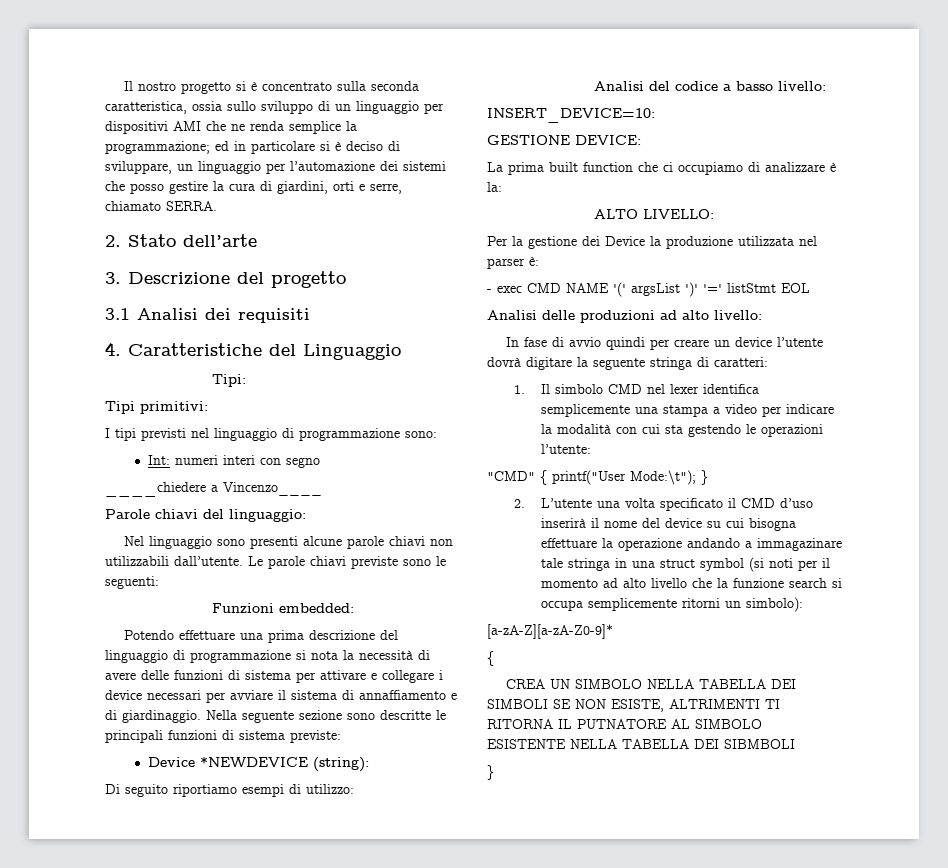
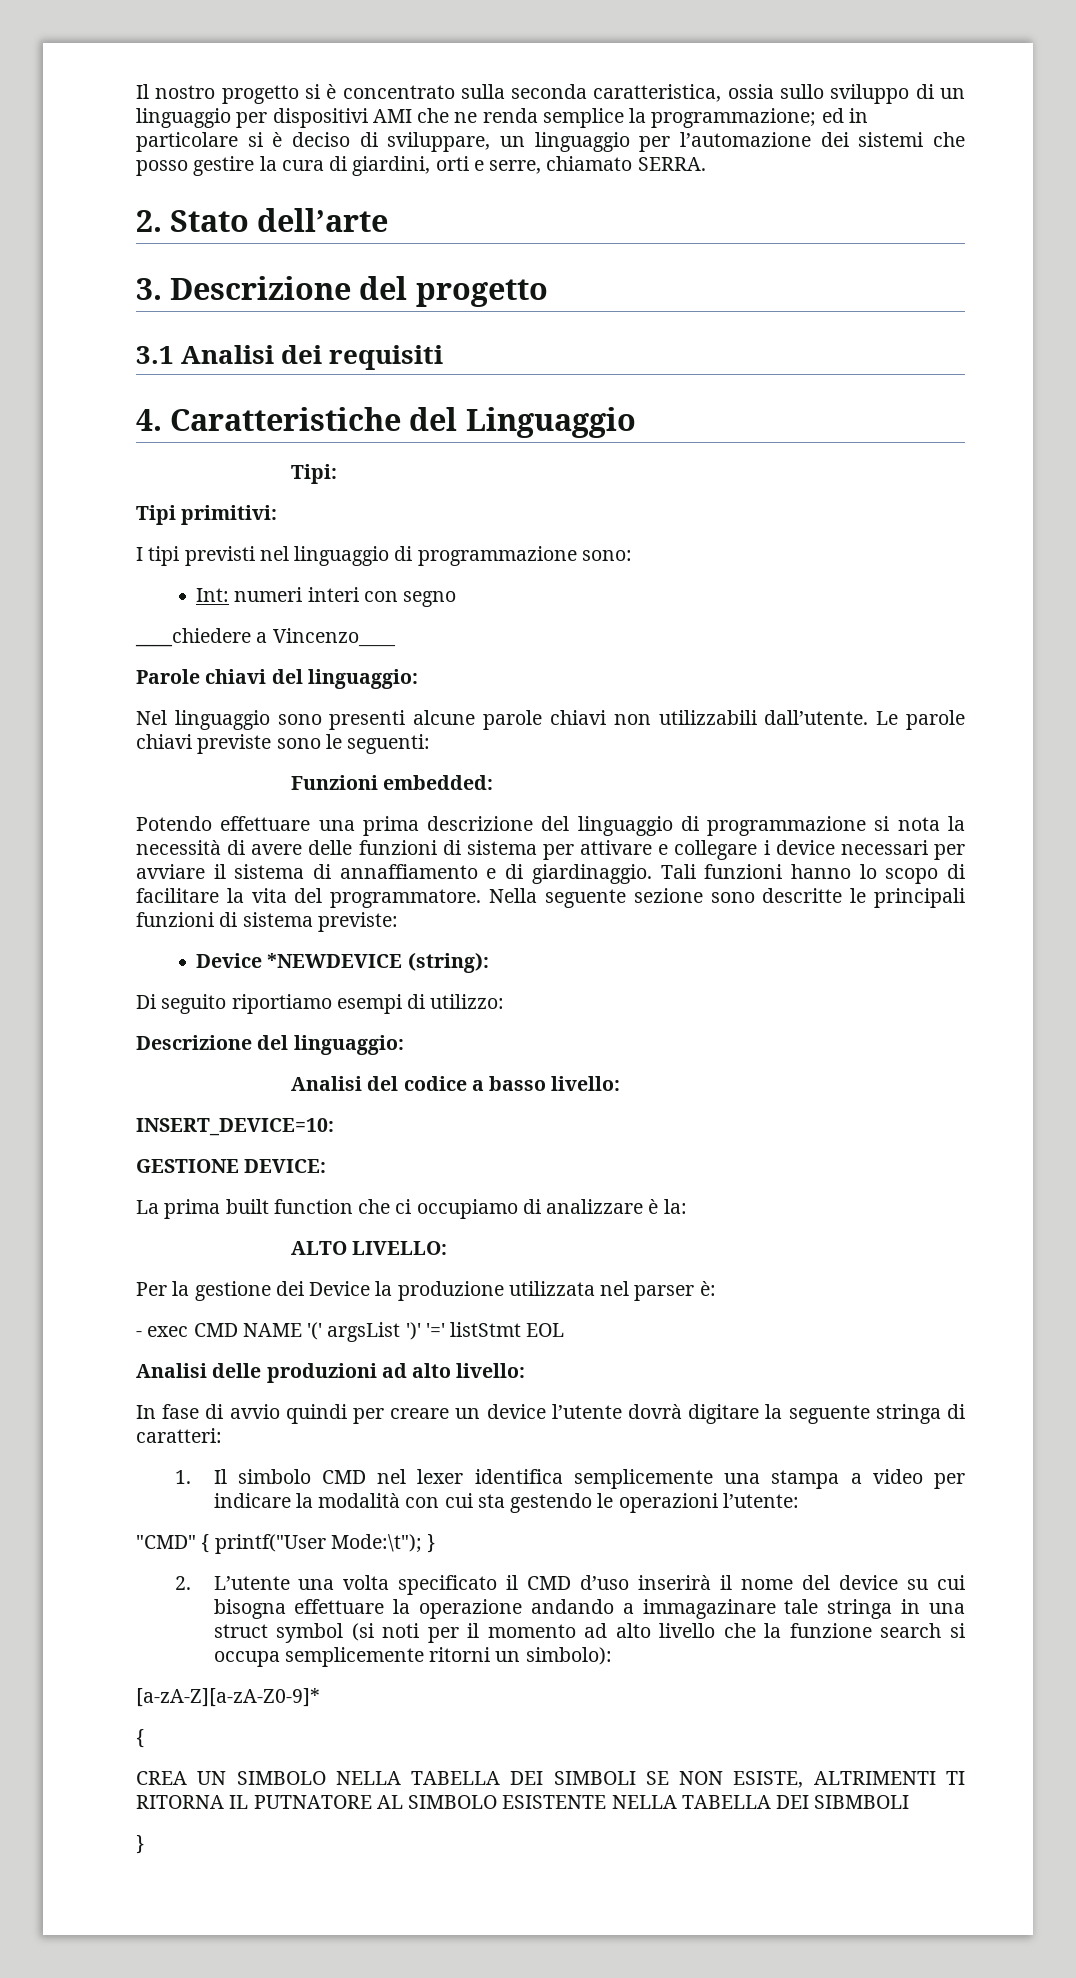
+ Tali funzioni hanno lo scopo di facilitare la vita del programmatore.
+ Descrizione del linguaggio:

